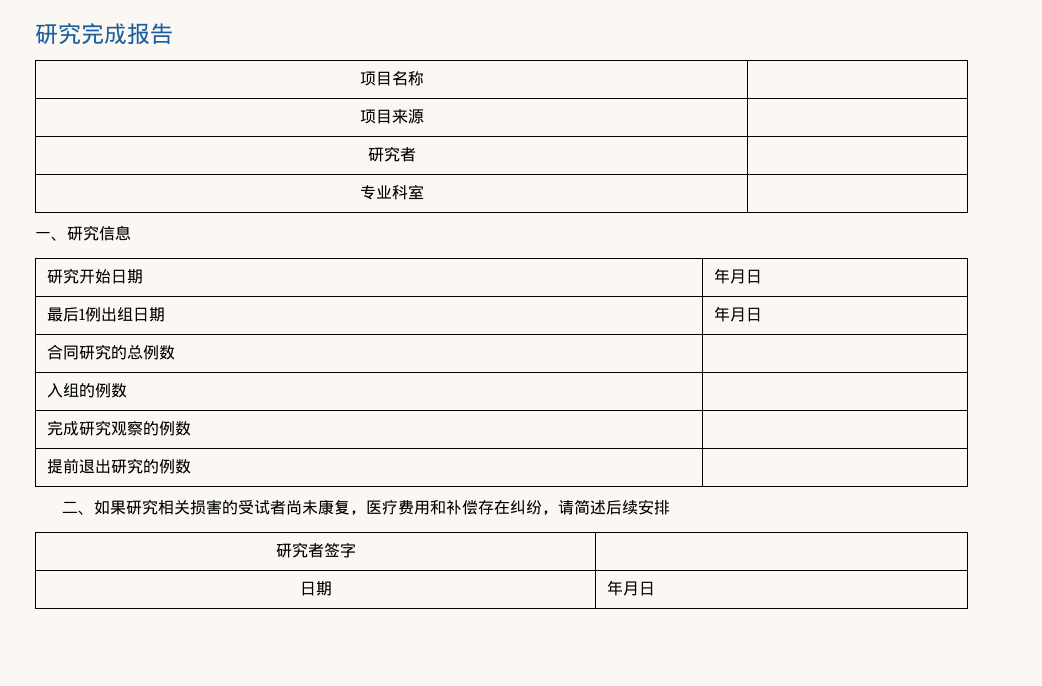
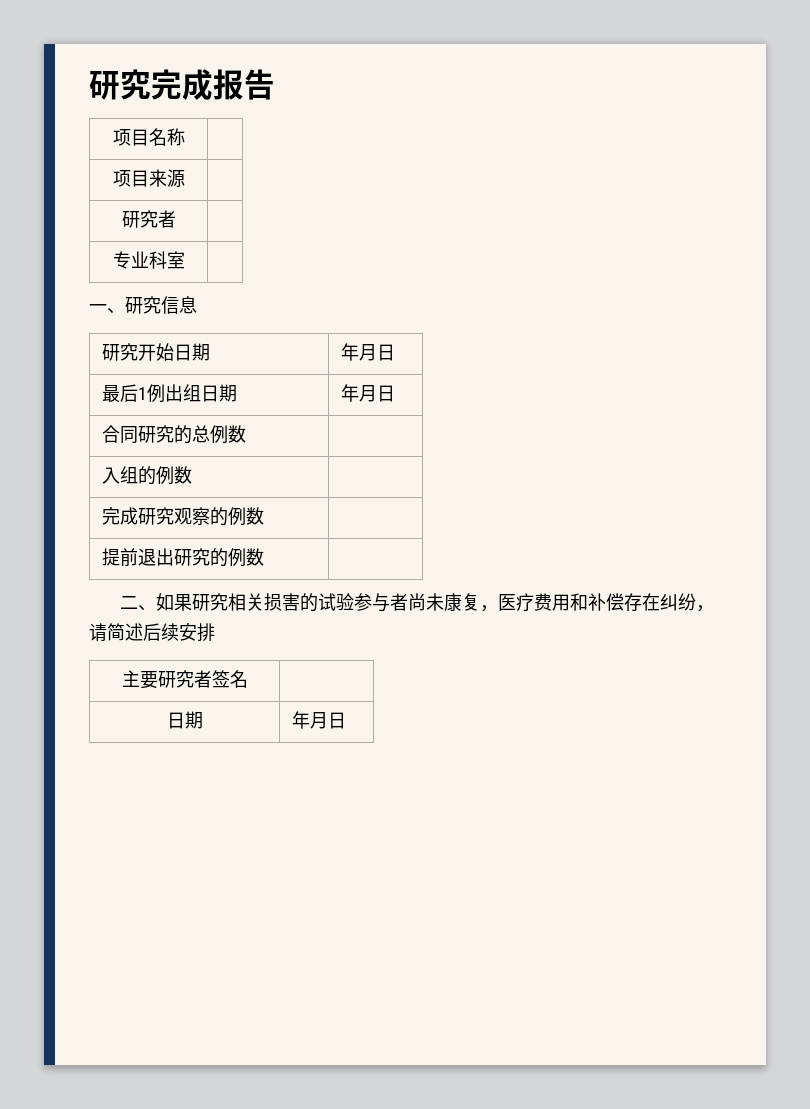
- 二、如果研究相关损害的受试者尚未康复，医疗费用和补偿存在纠纷，请简述后续安排
+ 二、如果研究相关损害的试验参与者尚未康复，医疗费用和补偿存在纠纷，请简述后续安排
- 研究者签字 |
+ 主要研究者签名 |

